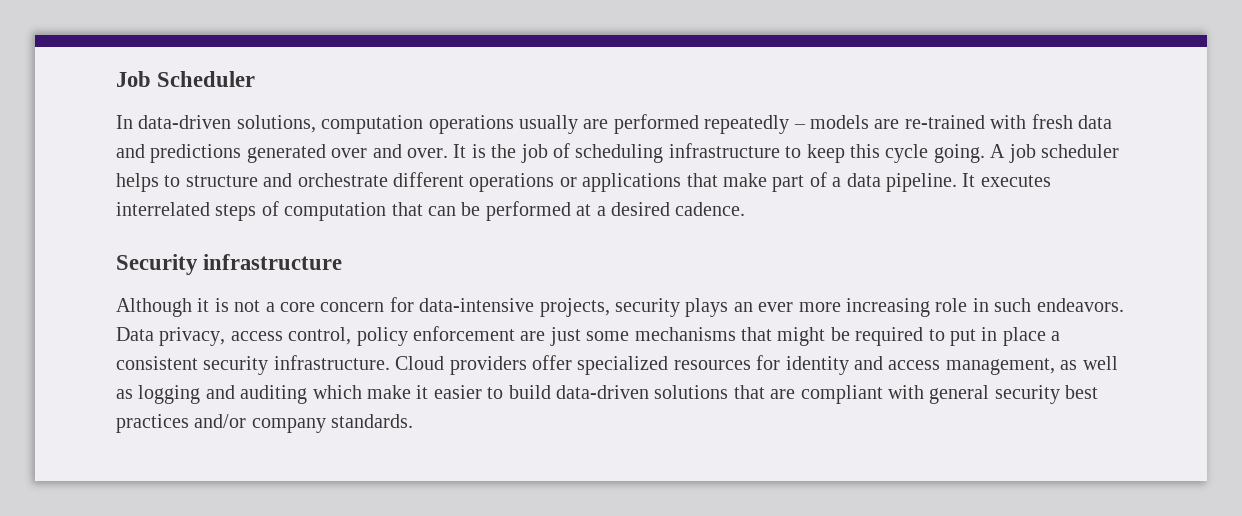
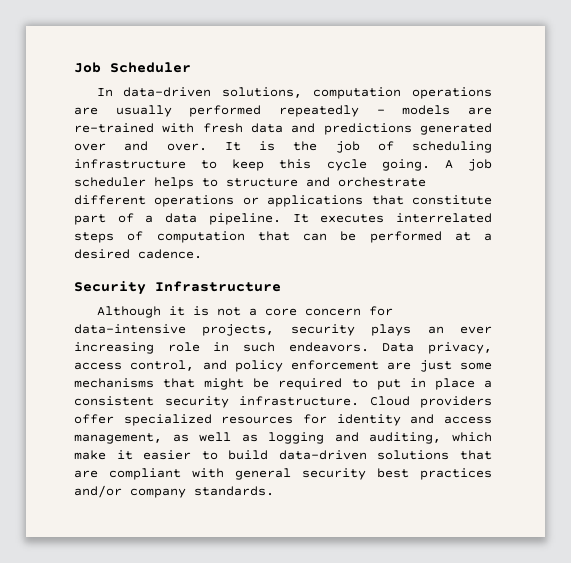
- In data-driven solutions, computation operations usually are performed repeatedly – models are re-trained with fresh data and predictions generated over and over.
+ In data-driven solutions, computation operations are usually performed repeatedly – models are re-trained with fresh data and predictions generated over and over.
- A job scheduler helps to structure and orchestrate different operations or applications that make part of a data pipeline.
+ A job scheduler helps to structure and orchestrate different operations or applications that constitute part of a data pipeline.
- Security infrastructure
+ Security Infrastructure
- Although it is not a core concern for data-intensive projects, security plays an ever more increasing role in such endeavors.
+ Although it is not a core concern for data-intensive projects, security plays an ever increasing role in such endeavors.
- Data privacy, access control, policy enforcement are just some mechanisms that might be required to put in place a consistent security infrastructure.
+ Data privacy, access control, and policy enforcement are just some mechanisms that might be required to put in place a consistent security infrastructure.
- Cloud providers offer specialized resources for identity and access management, as well as logging and auditing which make it easier to build data-driven solutions that are compliant with general security best practices and/or company standards.
+ Cloud providers offer specialized resources for identity and access management, as well as logging and auditing, which make it easier to build data-driven solutions that are compliant with general security best practices and/or company standards.

